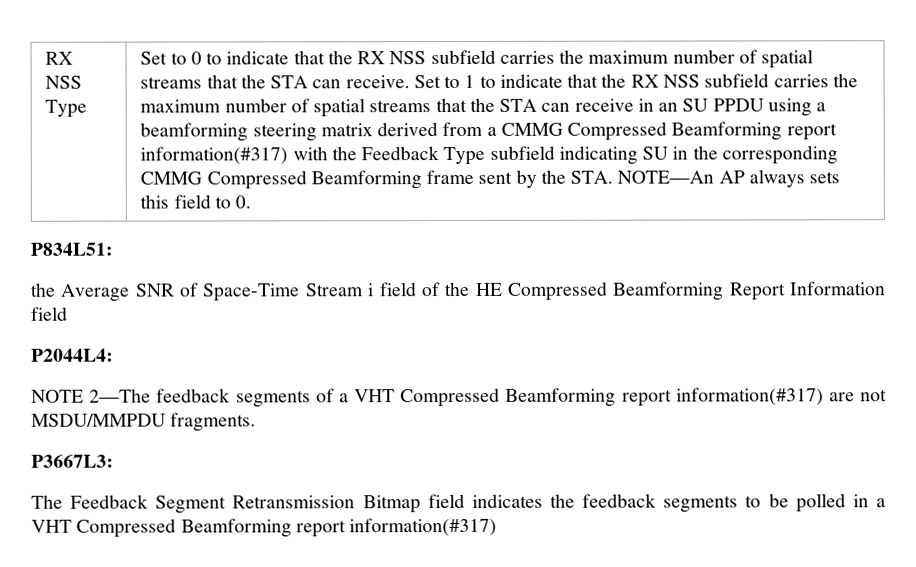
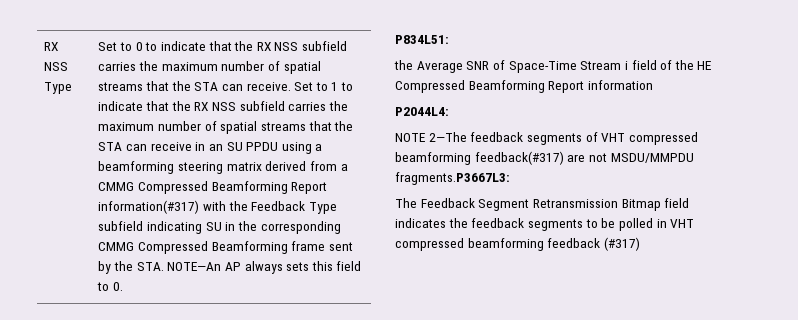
- Set to 1 to indicate that the RX NSS subfield carries the maximum number of spatial streams that the STA can receive in an SU PPDU using a beamforming steering matrix derived from a CMMG Compressed Beamforming report information(#317) with the Feedback Type subfield indicating SU in the corresponding CMMG Compressed Beamforming frame sent by the STA. NOTE—An AP always sets this field to 0.
+ Set to 1 to indicate that the RX NSS subfield carries the maximum number of spatial streams that the STA can receive in an SU PPDU using a beamforming steering matrix derived from a CMMG Compressed Beamforming Report information(#317) with the Feedback Type subfield indicating SU in the corresponding CMMG Compressed Beamforming frame sent by the STA. NOTE—An AP always sets this field to 0.
- the Average SNR of Space-Time Stream i field of the HE Compressed Beamforming Report Information field
+ the Average SNR of Space-Time Stream i field of the HE Compressed Beamforming Report information
- NOTE 2—The feedback segments of a VHT Compressed Beamforming report information(#317) are not MSDU/MMPDU fragments.
- P3667L3:
+ NOTE 2—The feedback segments of VHT compressed beamforming feedback(#317) are not MSDU/MMPDU fragments.P3667L3:
- The Feedback Segment Retransmission Bitmap field indicates the feedback segments to be polled in a VHT Compressed Beamforming report information(#317)
+ The Feedback Segment Retransmission Bitmap field indicates the feedback segments to be polled in VHT compressed beamforming feedback (#317)

